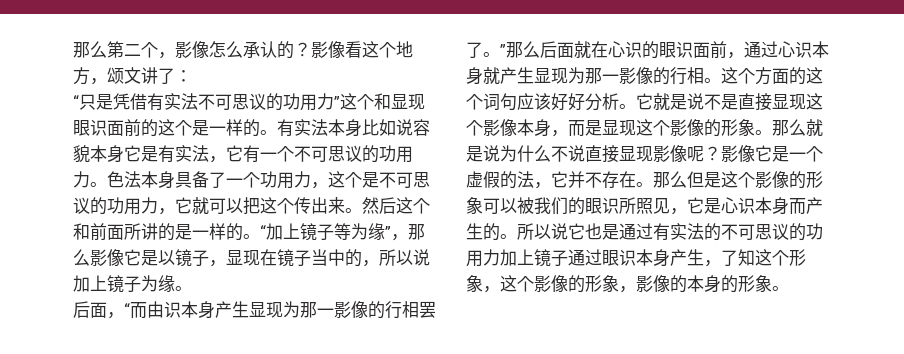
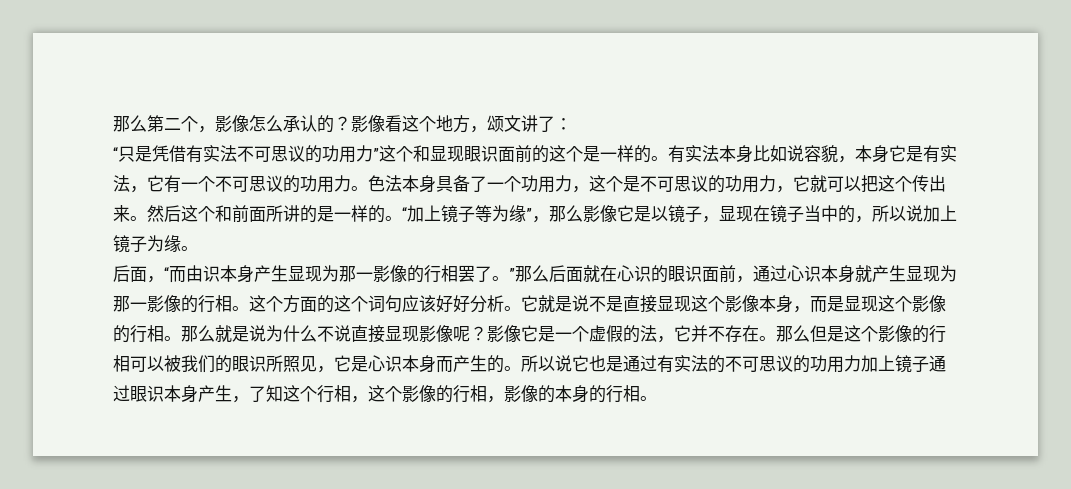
- 有实法本身比如说容貌本身它是有实法，它有一个不可思议的功用力。
+ 有实法本身比如说容貌，本身它是有实法，它有一个不可思议的功用力。
- 它就是说不是直接显现这个影像本身，而是显现这个影像的形象。
+ 它就是说不是直接显现这个影像本身，而是显现这个影像的行相。
- 那么但是这个影像的形象可以被我们的眼识所照见，它是心识本身而产生的。
+ 那么但是这个影像的行相可以被我们的眼识所照见，它是心识本身而产生的。
- 所以说它也是通过有实法的不可思议的功用力加上镜子通过眼识本身产生，了知这个形象，这个影像的形象，影像的本身的形象。
+ 所以说它也是通过有实法的不可思议的功用力加上镜子通过眼识本身产生，了知这个行相，这个影像的行相，影像的本身的行相。

